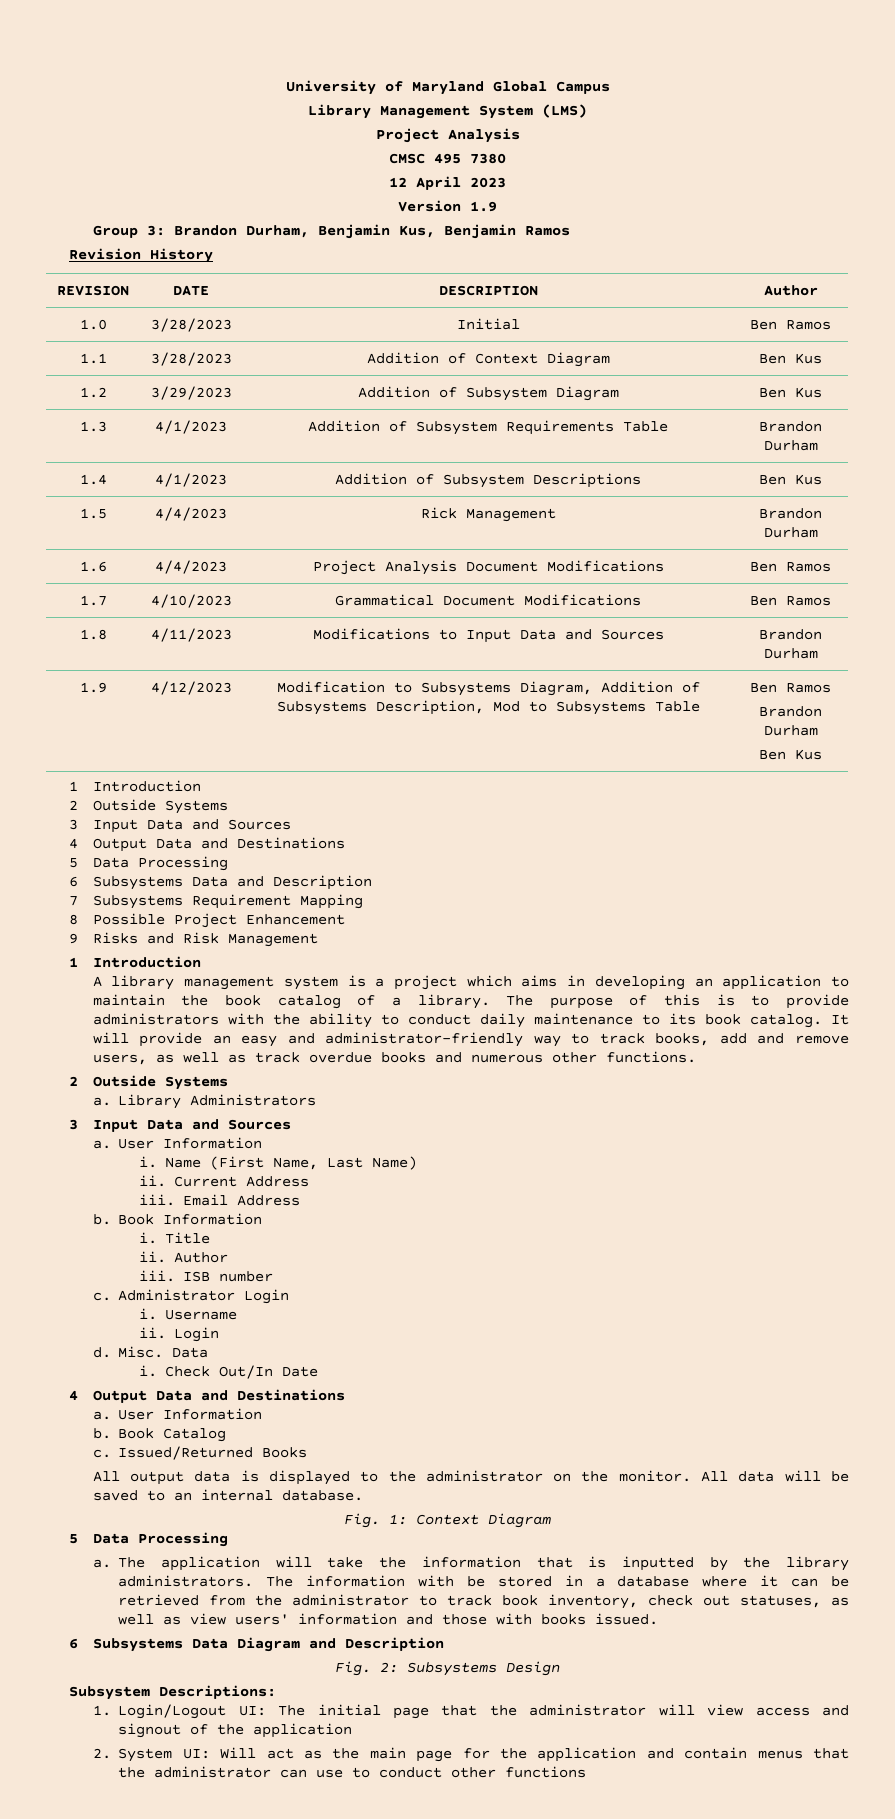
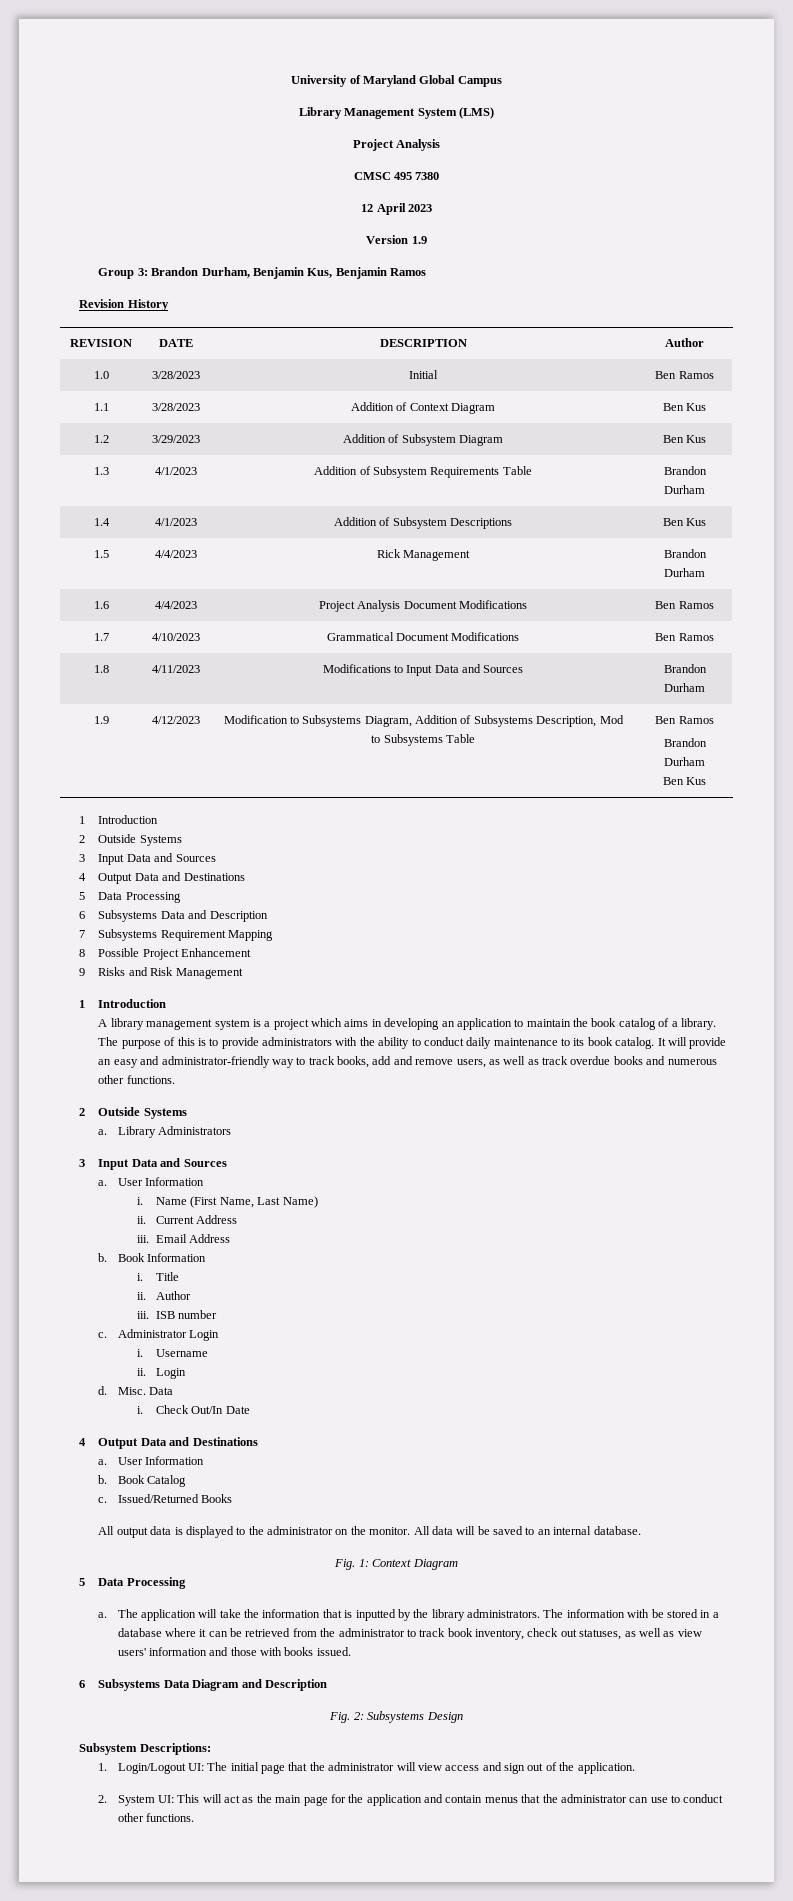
- 1. Login/Logout UI: The initial page that the administrator will view access and signout of the application
+ 1. Login/Logout UI: The initial page that the administrator will view access and sign out of the application.
- 2. System UI: Will act as the main page for the application and contain menus that the administrator can use to conduct other functions
+ 2. System UI: This will act as the main page for the application and contain menus that the administrator can use to conduct other functions.

